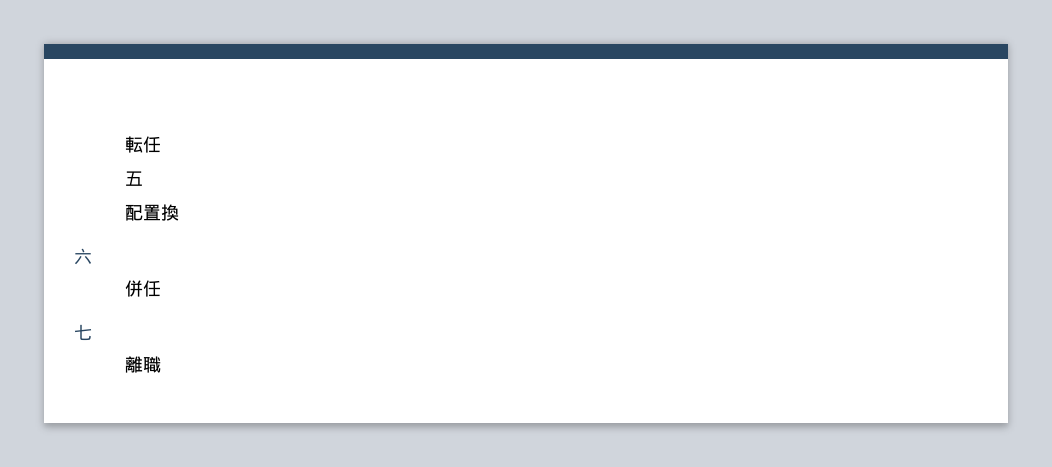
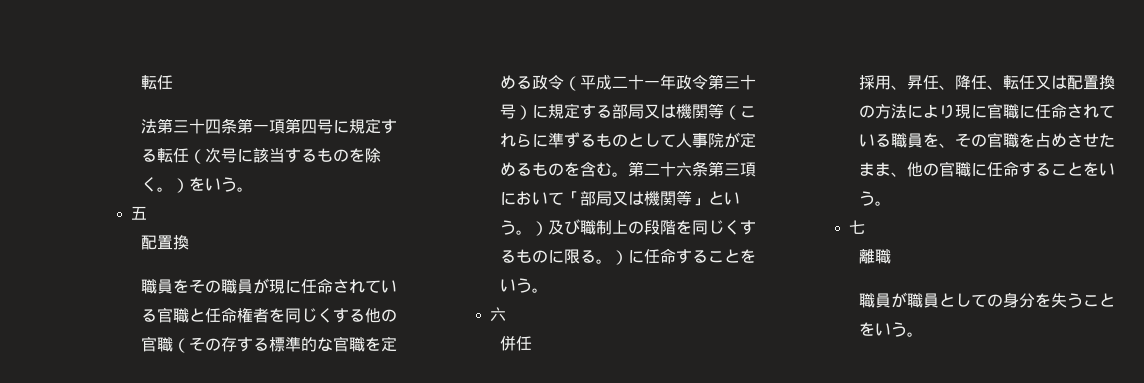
+ 法第三十四条第一項第四号に規定する転任（次号に該当するものを除く。）をいう。
  五
  配置換
+ 職員をその職員が現に任命されている官職と任命権者を同じくする他の官職（その存する標準的な官職を定める政令（平成二十一年政令第三十号）に規定する部局又は機関等（これらに準ずるものとして人事院が定めるものを含む。第二十六条第三項において「部局又は機関等」という。）及び職制上の段階を同じくするものに限る。）に任命することをいう。
  六
  併任
+ 採用、昇任、降任、転任又は配置換の方法により現に官職に任命されている職員を、その官職を占めさせたまま、他の官職に任命することをいう。
  七
  離職
+ 職員が職員としての身分を失うことをいう。

